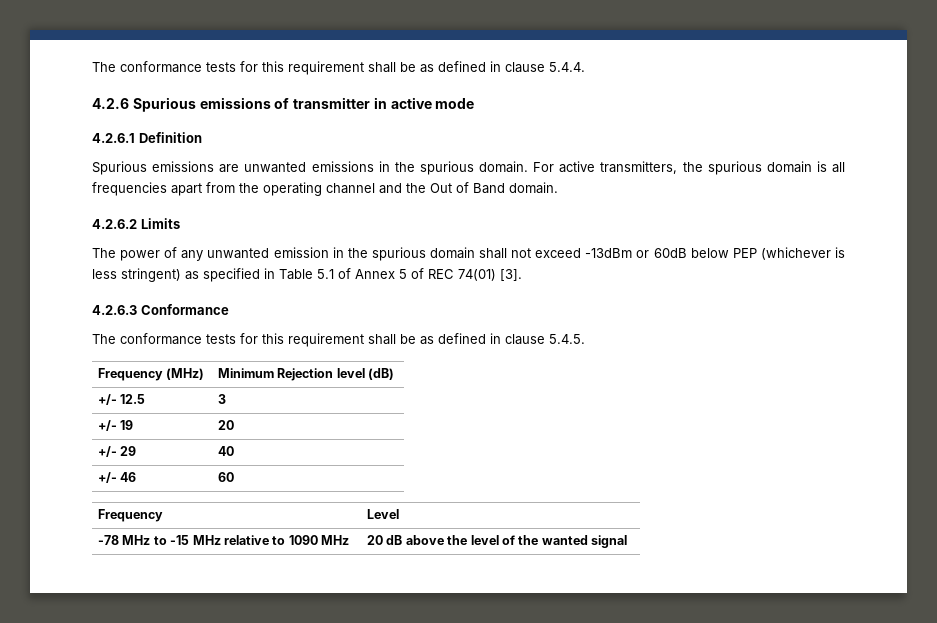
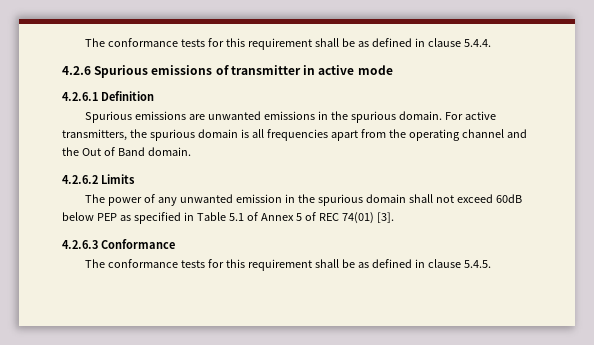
- The power of any unwanted emission in the spurious domain shall not exceed -13dBm or 60dB below PEP (whichever is less stringent) as specified in Table 5.1 of Annex 5 of REC 74(01) [3].
+ The power of any unwanted emission in the spurious domain shall not exceed 60dB below PEP as specified in Table 5.1 of Annex 5 of REC 74(01) [3].
- Frequency (MHz) | Minimum Rejection level (dB)
- +/- 12.5 | 3
- +/- 19 | 20
- +/- 29 | 40
- +/- 46 | 60
- Frequency | Level
- -78 MHz to -15 MHz relative to 1090 MHz | 20 dB above the level of the wanted signal

